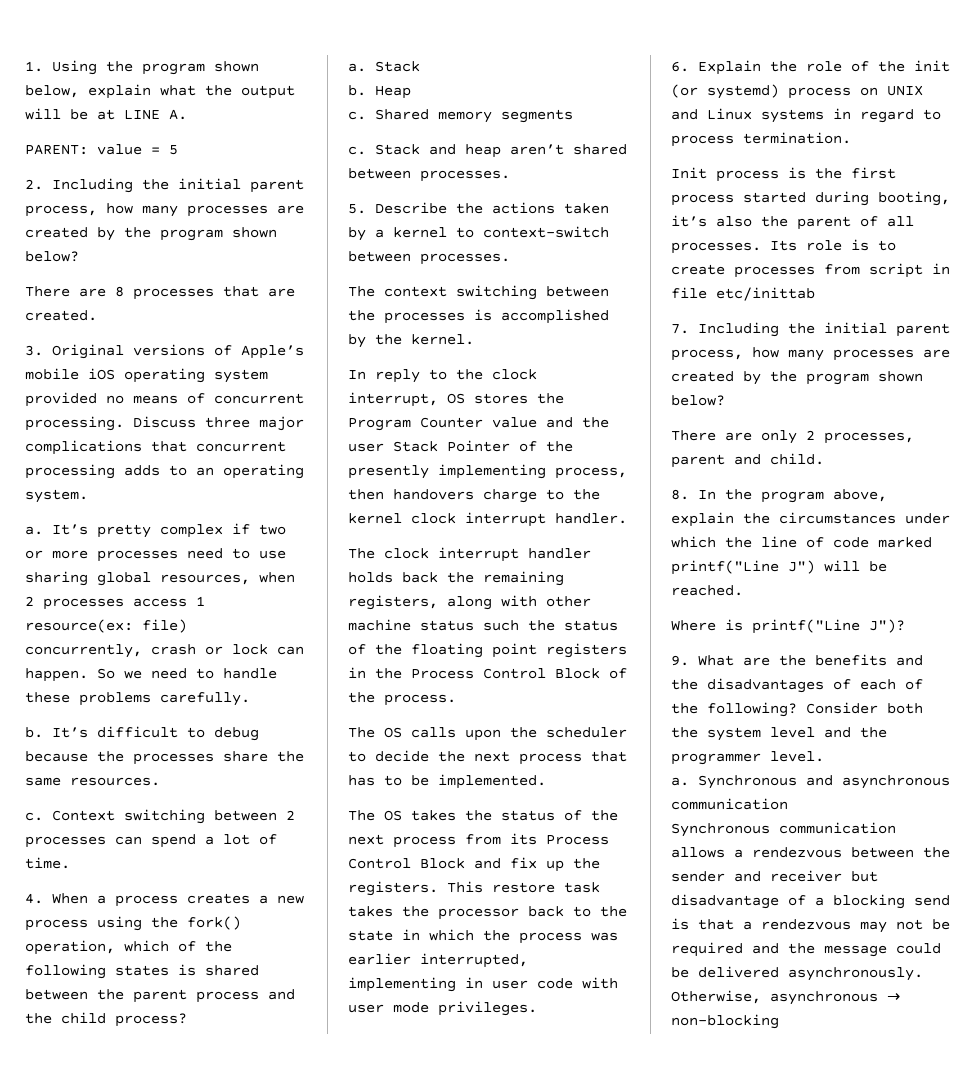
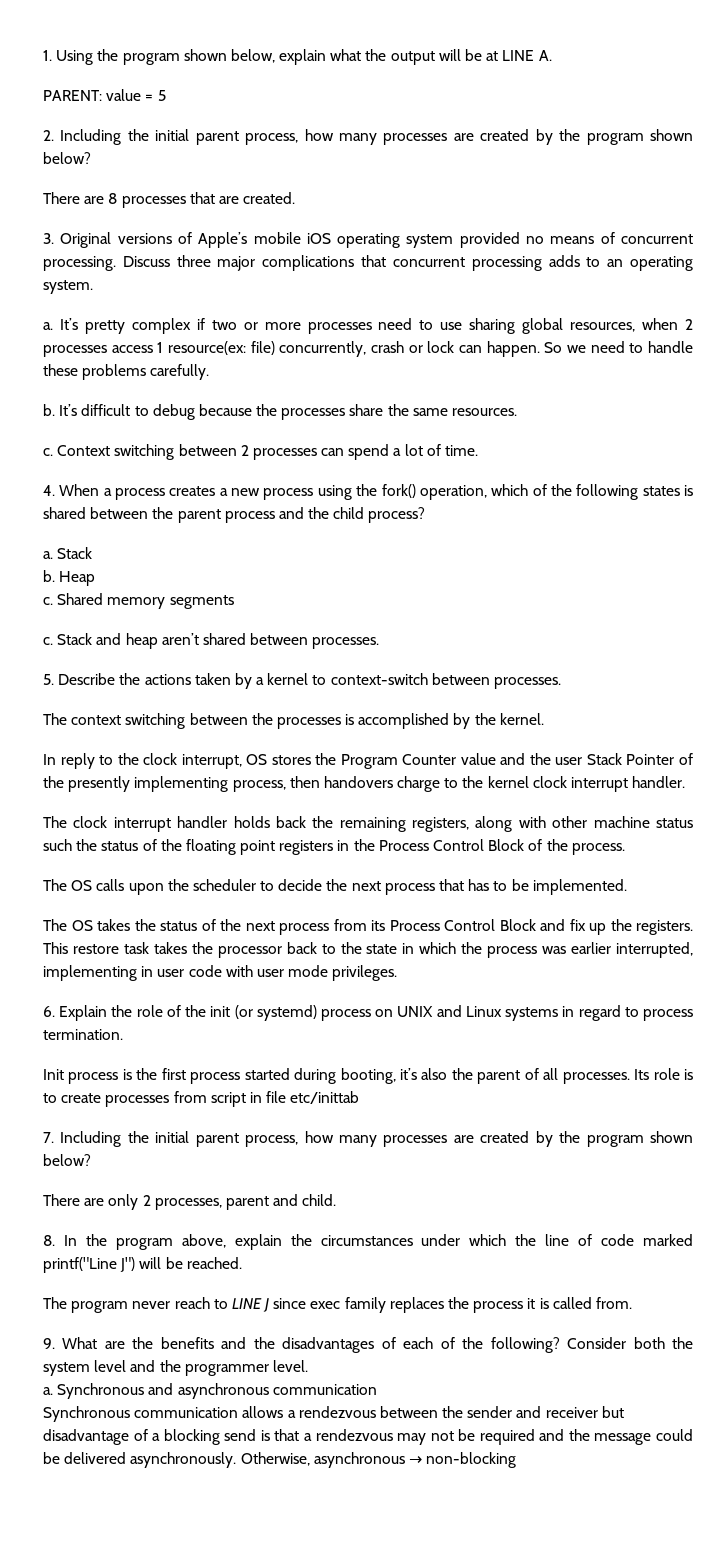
- Where is printf("Line J")?
+ The program never reach to LINE J since exec family replaces the process it is called from.

